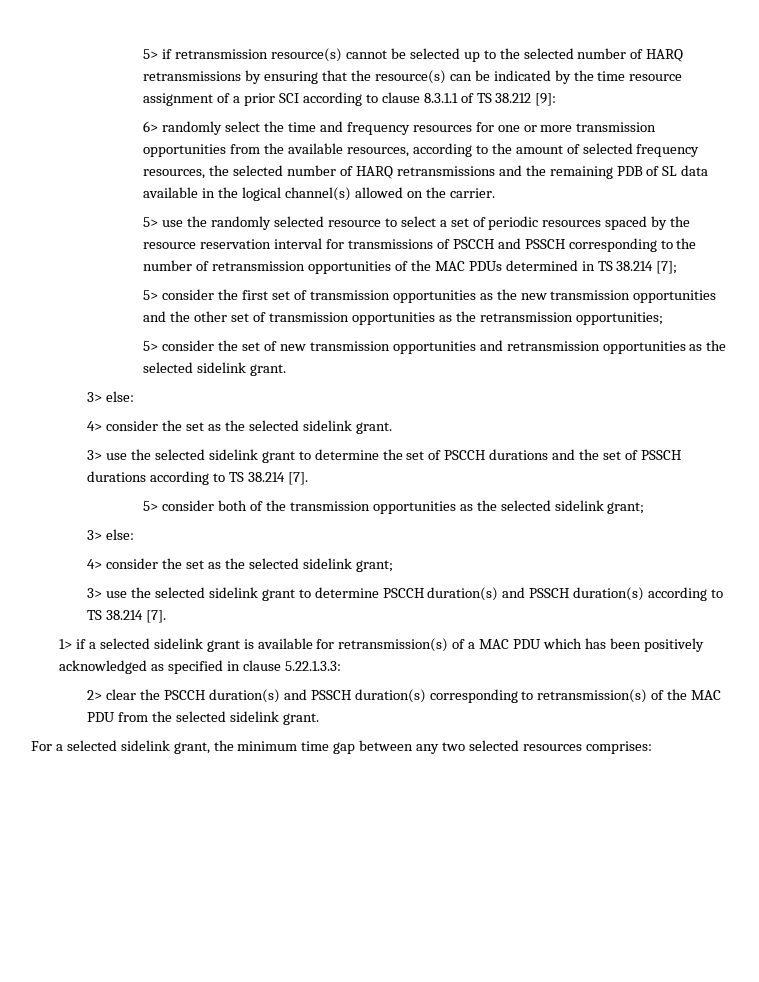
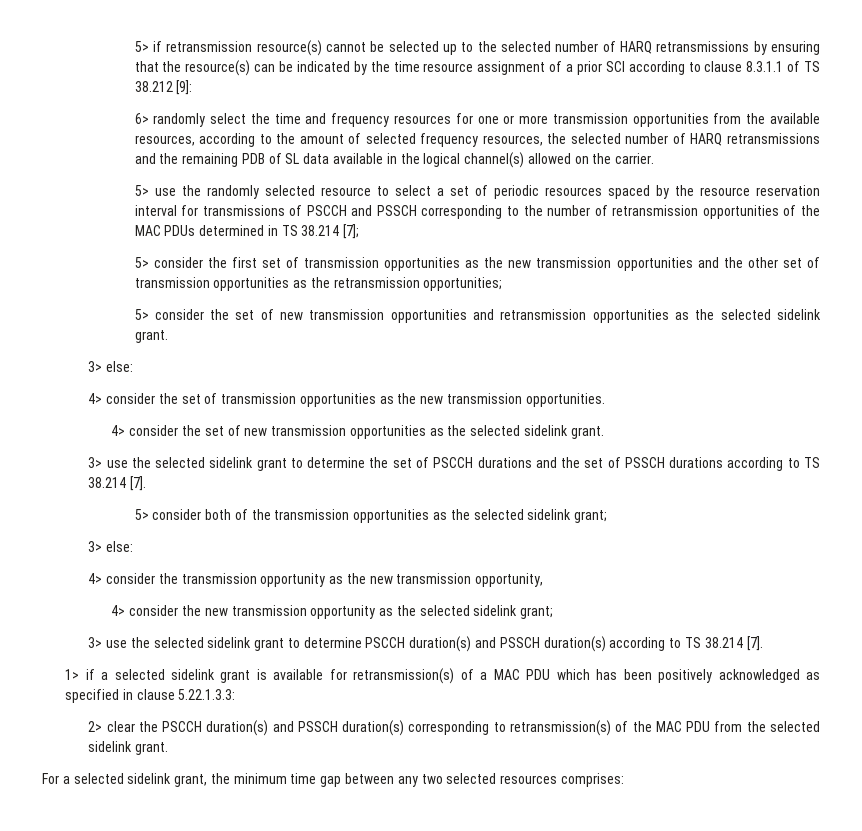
- 4> consider the set as the selected sidelink grant.
+ 4> consider the set of transmission opportunities as the new transmission opportunities.
+ 4> consider the set of new transmission opportunities as the selected sidelink grant.
- 4> consider the set as the selected sidelink grant;
+ 4> consider the transmission opportunity as the new transmission opportunity,
+ 4> consider the new transmission opportunity as the selected sidelink grant;

